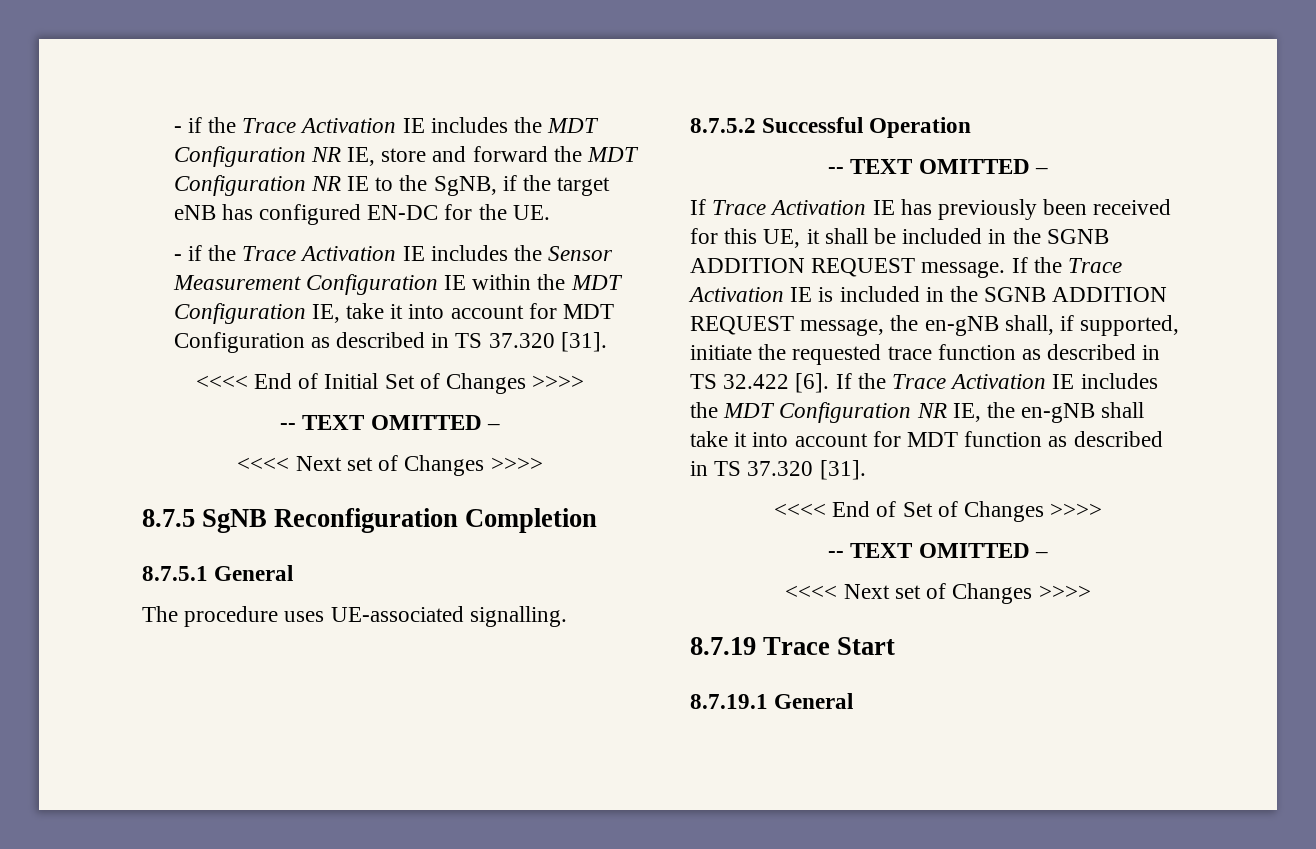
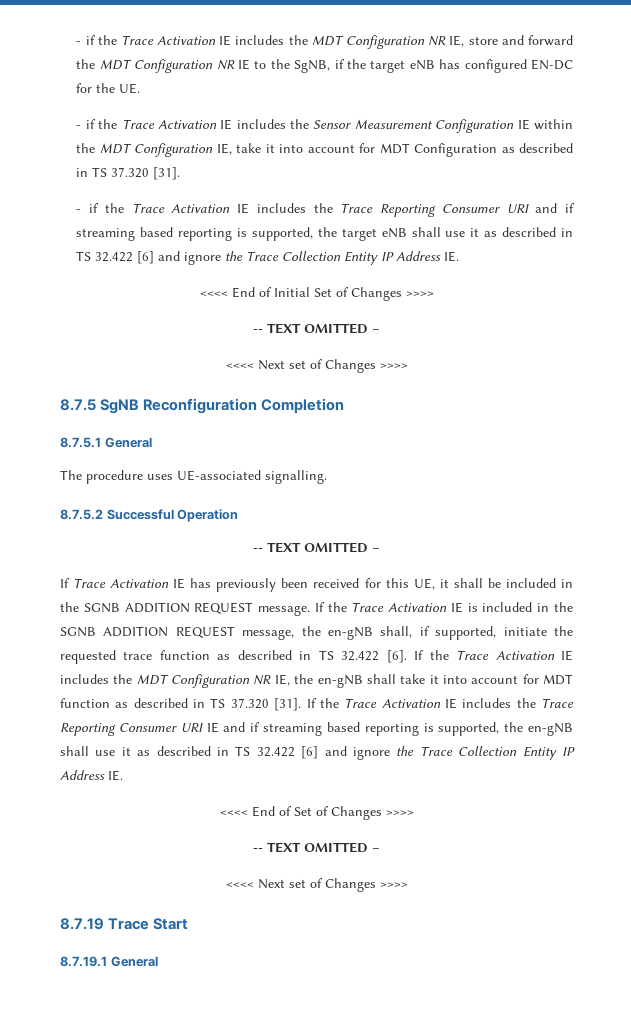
+ - if the Trace Activation IE includes the Trace Reporting Consumer URI and if streaming based reporting is supported, the target eNB shall use it as described in TS 32.422 [6] and ignore the Trace Collection Entity IP Address IE.
+ If the Trace Activation IE includes the Trace Reporting Consumer URI IE and if streaming based reporting is supported, the en-gNB shall use it as described in TS 32.422 [6] and ignore the Trace Collection Entity IP Address IE.

